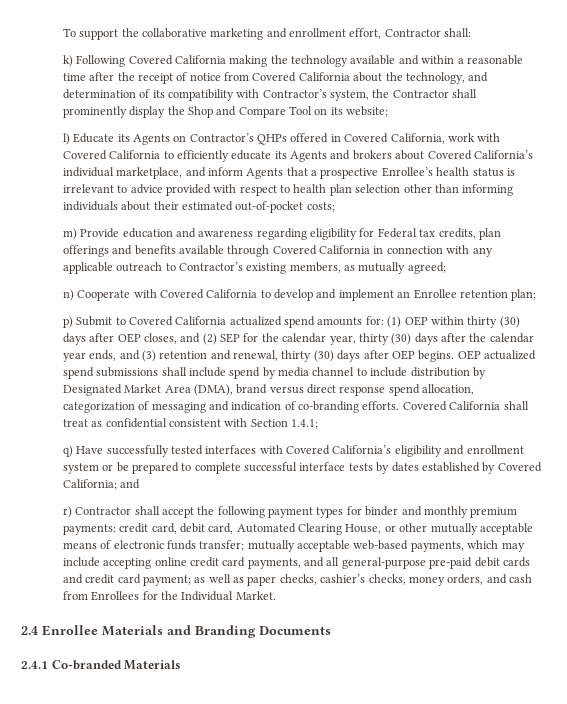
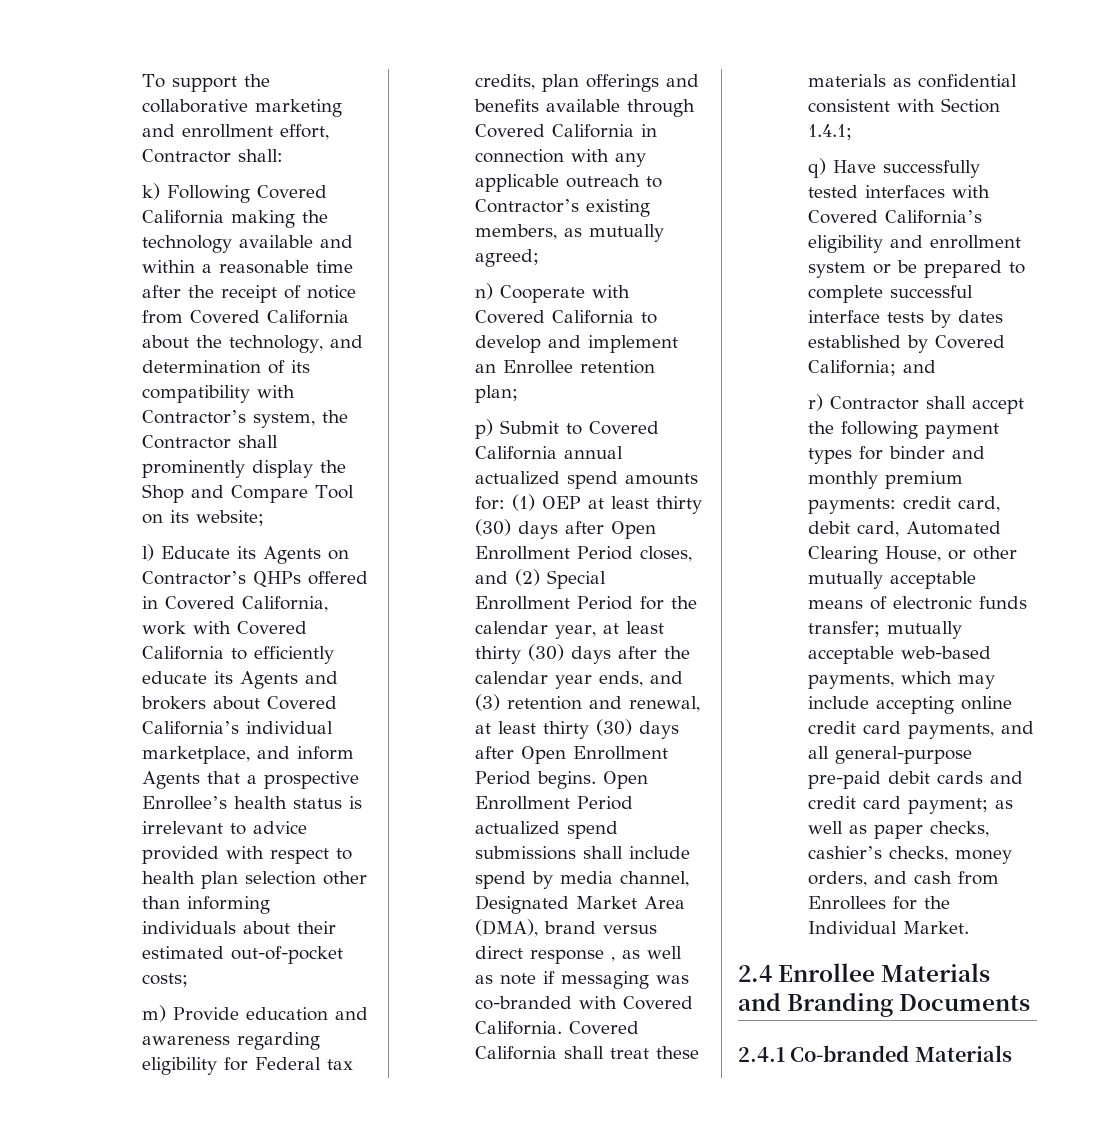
- p) Submit to Covered California actualized spend amounts for: (1) OEP within thirty (30) days after OEP closes, and (2) SEP for the calendar year, thirty (30) days after the calendar year ends, and (3) retention and renewal, thirty (30) days after OEP begins. OEP actualized spend submissions shall include spend by media channel to include distribution by Designated Market Area (DMA), brand versus direct response spend allocation, categorization of messaging and indication of co-branding efforts.
+ p) Submit to Covered California annual actualized spend amounts for: (1) OEP at least thirty (30) days after Open Enrollment Period closes, and (2) Special Enrollment Period for the calendar year, at least thirty (30) days after the calendar year ends, and (3) retention and renewal, at least thirty (30) days after Open Enrollment Period begins. Open Enrollment Period actualized spend submissions shall include spend by media channel, Designated Market Area (DMA), brand versus direct response , as well as note if messaging was co-branded with Covered California.
- Covered California shall treat as confidential consistent with Section 1.4.1;
+ Covered California shall treat these materials as confidential consistent with Section 1.4.1;

